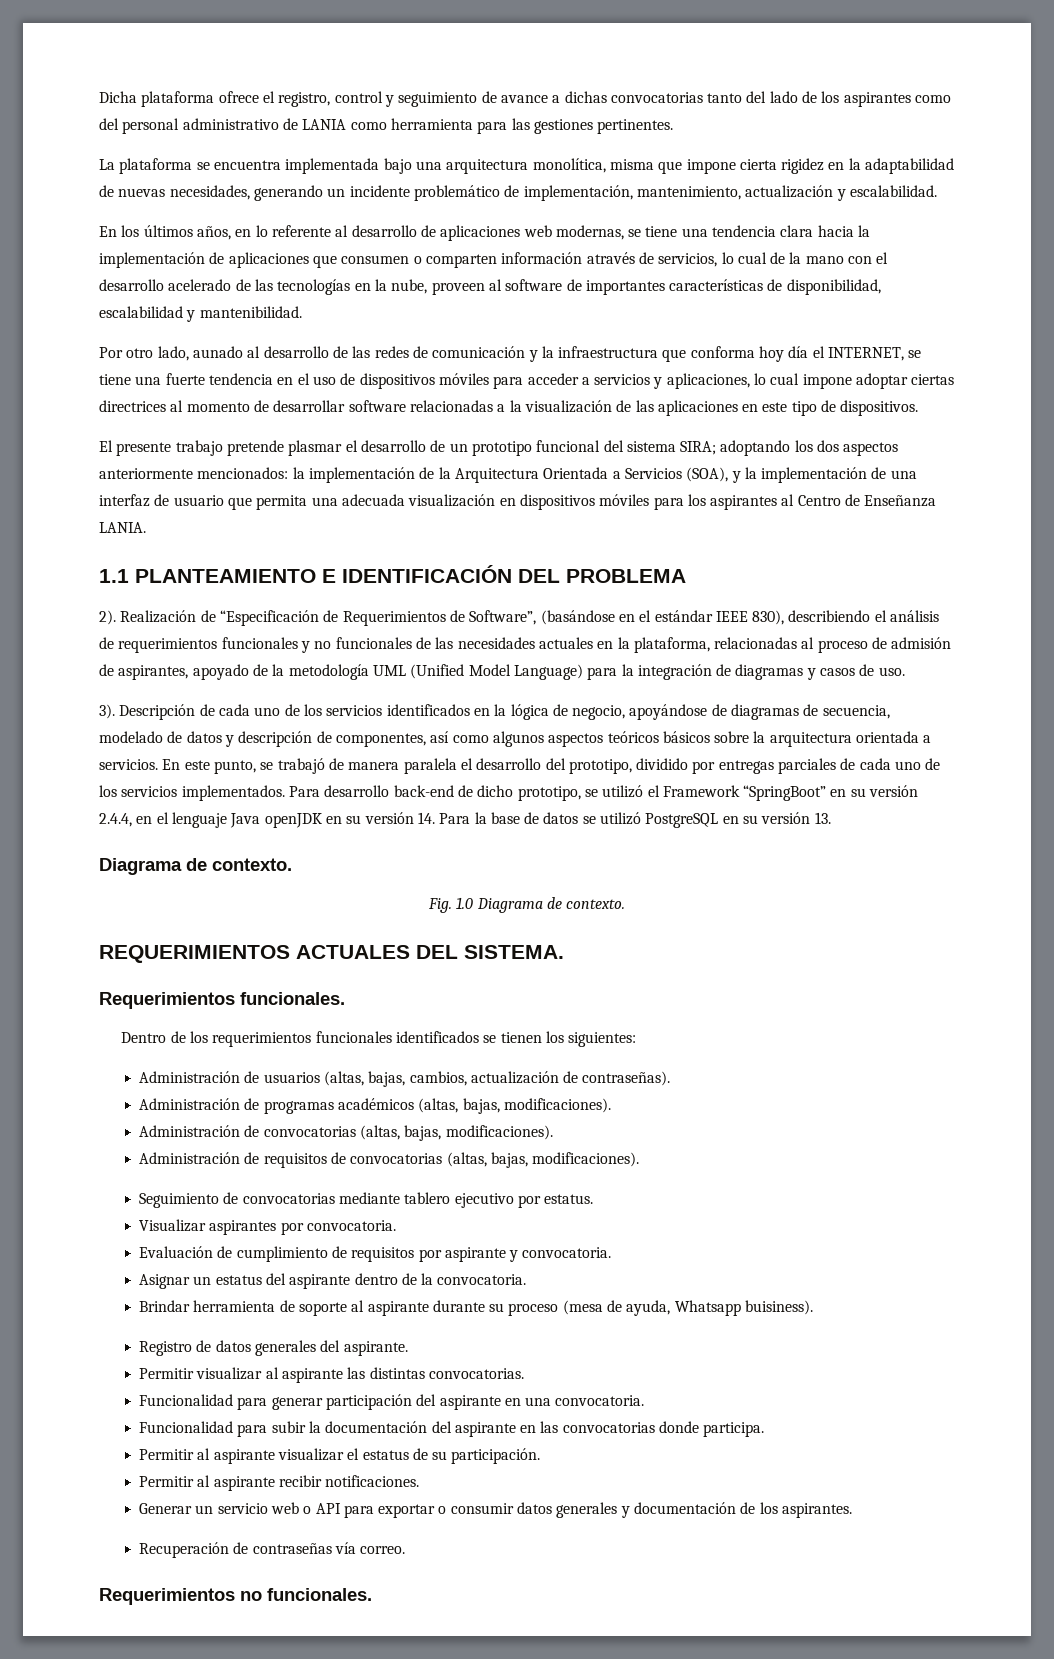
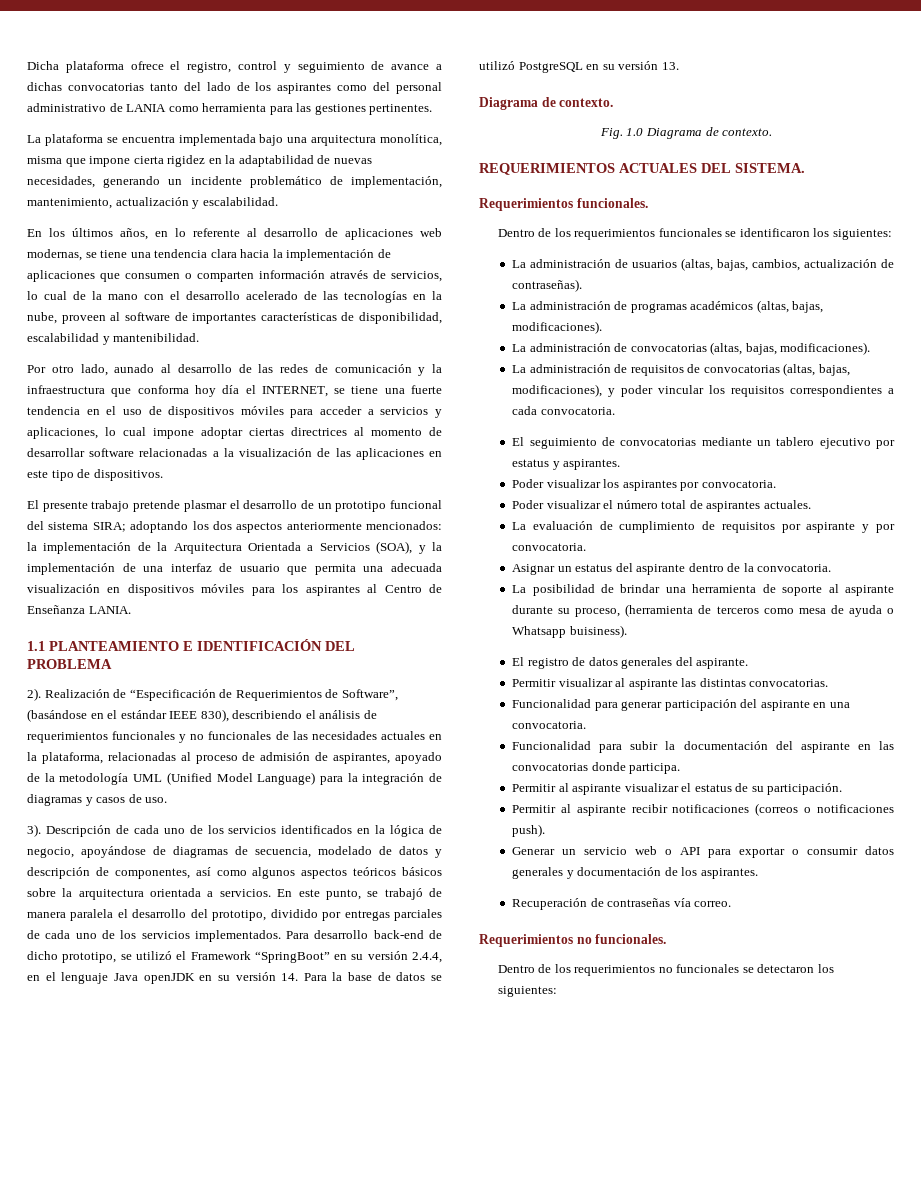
- Dentro de los requerimientos funcionales identificados se tienen los siguientes:
+ Dentro de los requerimientos funcionales se identificaron los siguientes:
- Administración de usuarios (altas, bajas, cambios, actualización de contraseñas).
+ La administración de usuarios (altas, bajas, cambios, actualización de contraseñas).
- Administración de programas académicos (altas, bajas, modificaciones).
+ La administración de programas académicos (altas, bajas, modificaciones).
- Administración de convocatorias (altas, bajas, modificaciones).
- Administración de requisitos de convocatorias (altas, bajas, modificaciones).
- Seguimiento de convocatorias mediante tablero ejecutivo por estatus.
- Visualizar aspirantes por convocatoria.
- Evaluación de cumplimiento de requisitos por aspirante y convocatoria.
+ La administración de convocatorias (altas, bajas, modificaciones).
+ La administración de requisitos de convocatorias (altas, bajas, modificaciones), y poder vincular los requisitos correspondientes a cada convocatoria.
+ El seguimiento de convocatorias mediante un tablero ejecutivo por estatus y aspirantes.
+ Poder visualizar los aspirantes por convocatoria.
+ Poder visualizar el número total de aspirantes actuales.
+ La evaluación de cumplimiento de requisitos por aspirante y por convocatoria.
- Brindar herramienta de soporte al aspirante durante su proceso (mesa de ayuda, Whatsapp buisiness).
+ La posibilidad de brindar una herramienta de soporte al aspirante durante su proceso, (herramienta de terceros como mesa de ayuda o Whatsapp buisiness).
- Registro de datos generales del aspirante.
+ El registro de datos generales del aspirante.
- Permitir al aspirante recibir notificaciones.
+ Permitir al aspirante recibir notificaciones (correos o notificaciones push).
+ Dentro de los requerimientos no funcionales se detectaron los siguientes:

